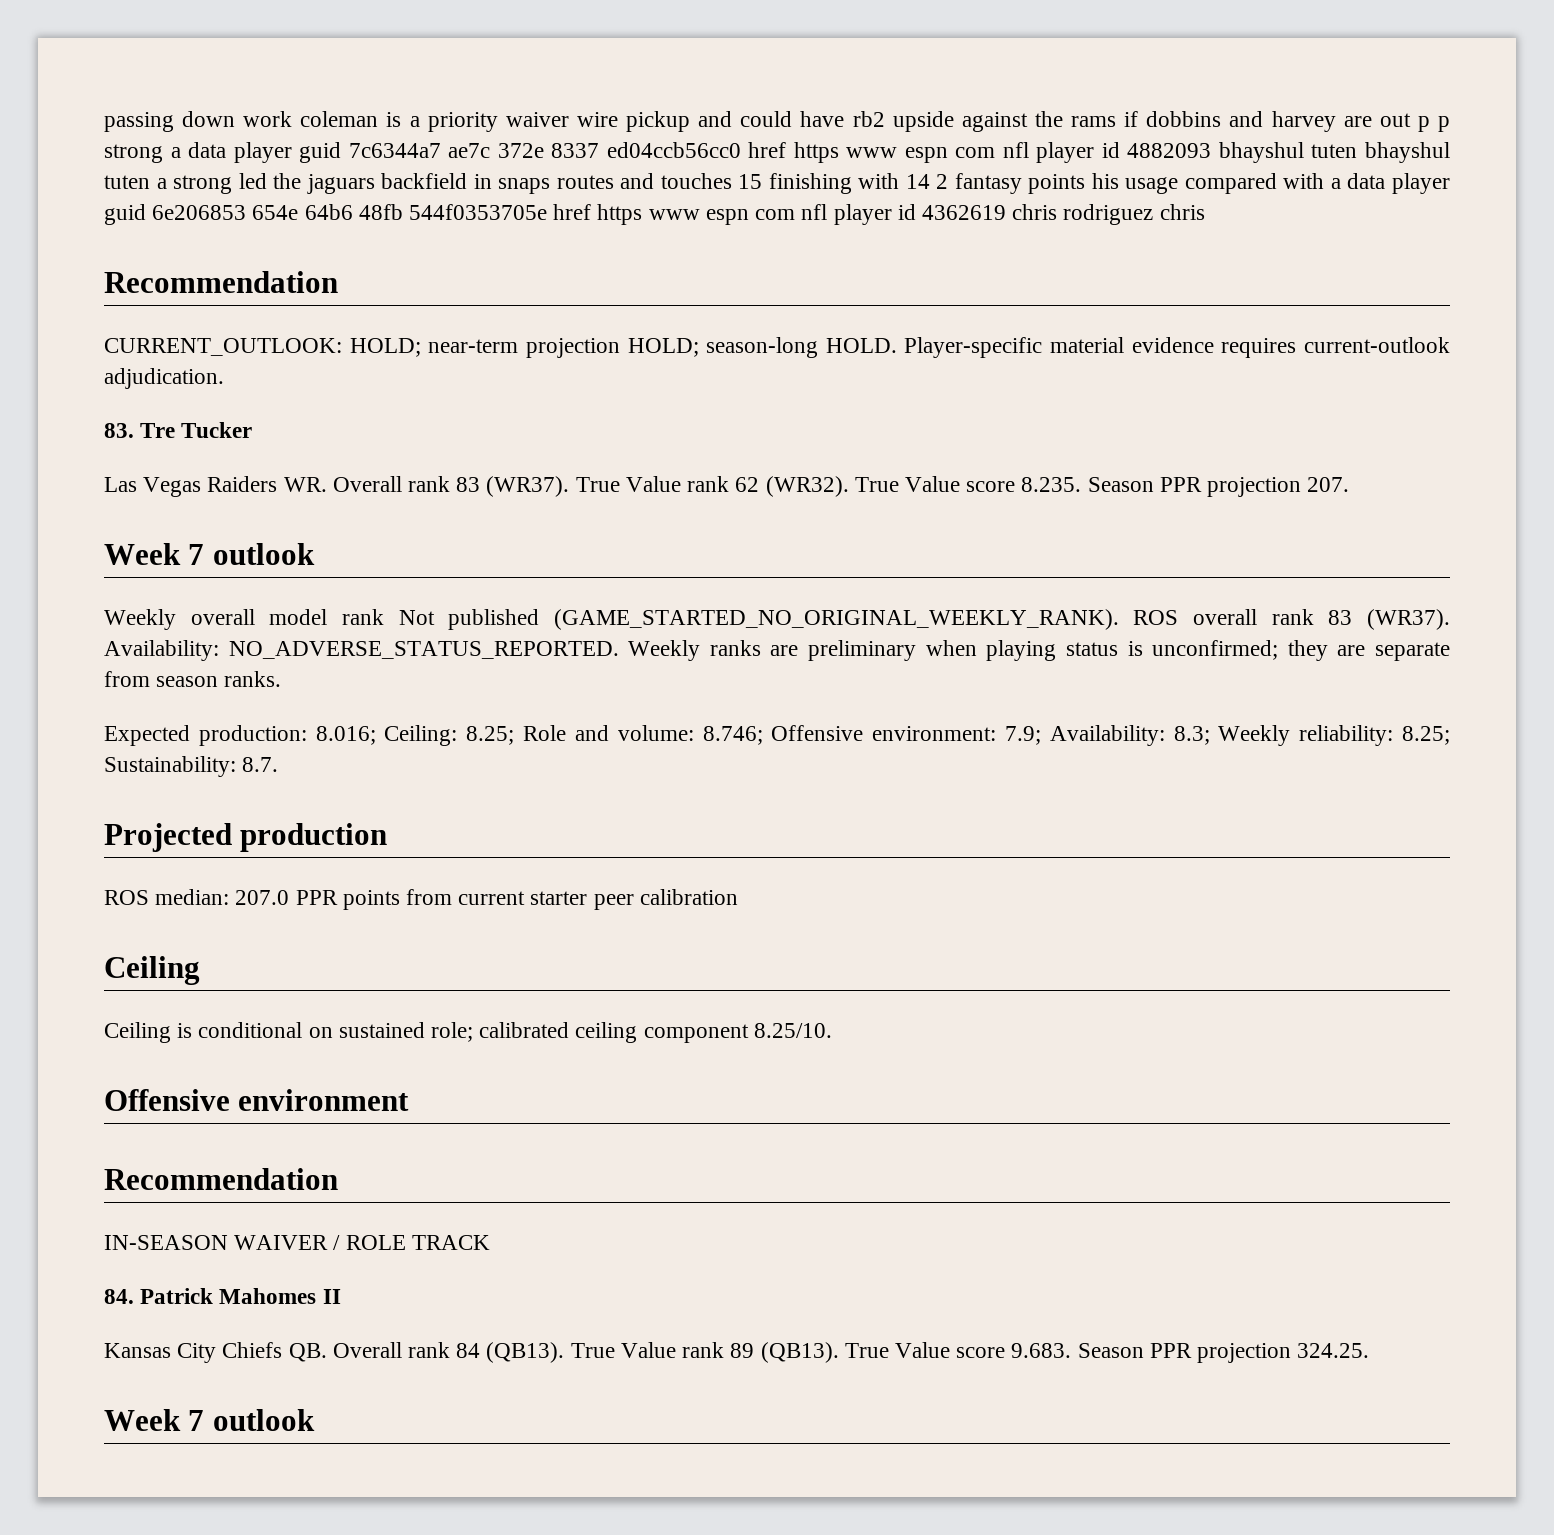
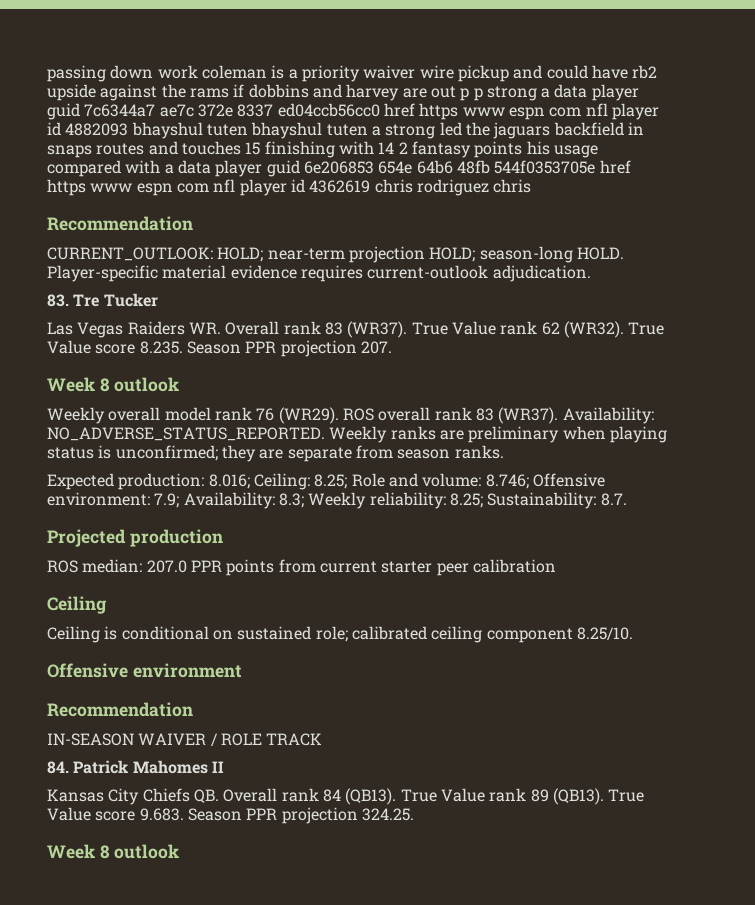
  True Value score 8.235. Season PPR projection 207.
- Week 7 outlook
+ Week 8 outlook
- Weekly overall model rank Not published (GAME_STARTED_NO_ORIGINAL_WEEKLY_RANK).
+ Weekly overall model rank 76 (WR29).
  True Value score 9.683. Season PPR projection 324.25.
- Week 7 outlook
+ Week 8 outlook

